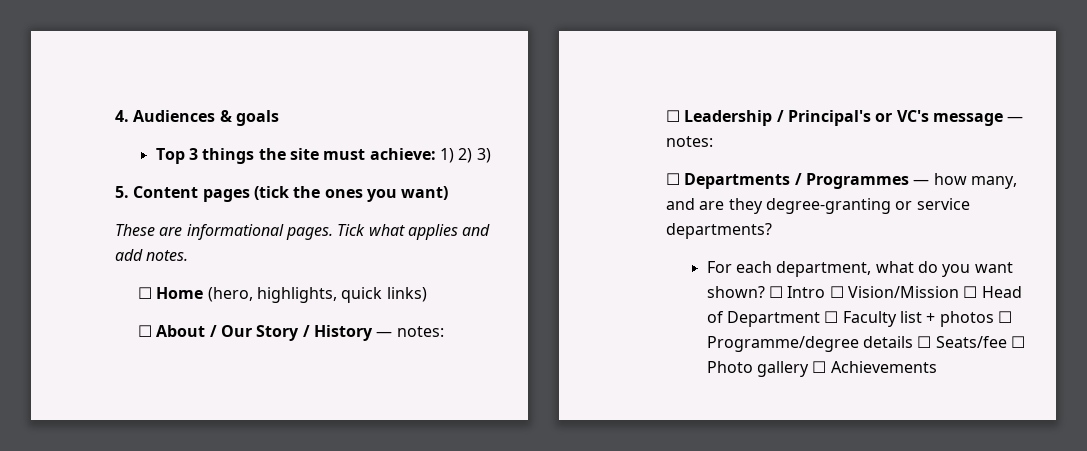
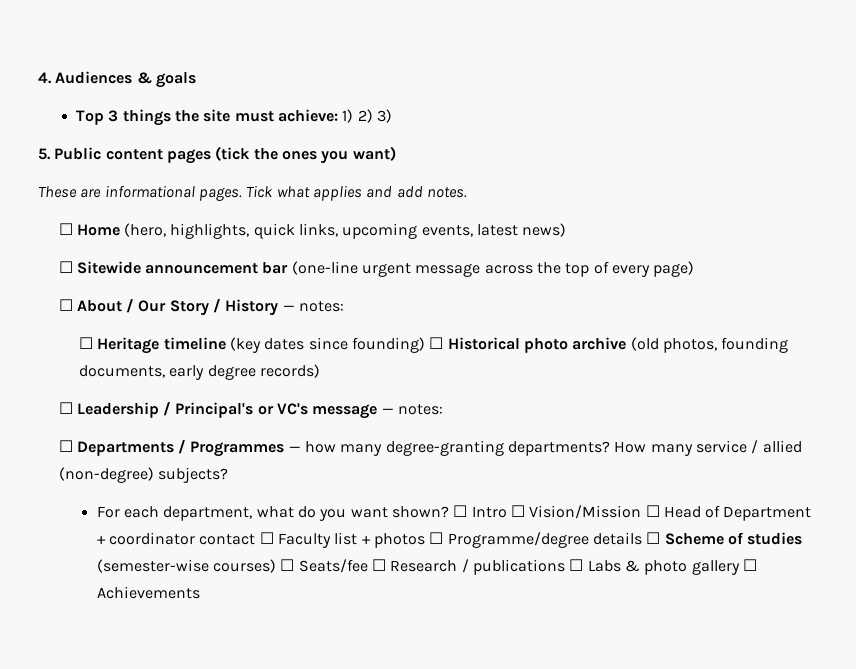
- 5. Content pages (tick the ones you want)
+ 5. Public content pages (tick the ones you want)
- ☐ Home (hero, highlights, quick links)
+ ☐ Home (hero, highlights, quick links, upcoming events, latest news)
+ ☐ Sitewide announcement bar (one-line urgent message across the top of every page)
+ ☐ Heritage timeline (key dates since founding) ☐ Historical photo archive (old photos, founding documents, early degree records)
- ☐ Departments / Programmes — how many, and are they degree-granting or service departments?
+ ☐ Departments / Programmes — how many degree-granting departments? How many service / allied (non-degree) subjects?
- ☐ Intro ☐ Vision/Mission ☐ Head of Department ☐ Faculty list + photos ☐ Programme/degree details ☐ Seats/fee ☐ Photo gallery ☐ Achievements
+ ☐ Intro ☐ Vision/Mission ☐ Head of Department + coordinator contact ☐ Faculty list + photos ☐ Programme/degree details ☐ Scheme of studies (semester-wise courses) ☐ Seats/fee ☐ Research / publications ☐ Labs & photo gallery ☐ Achievements

